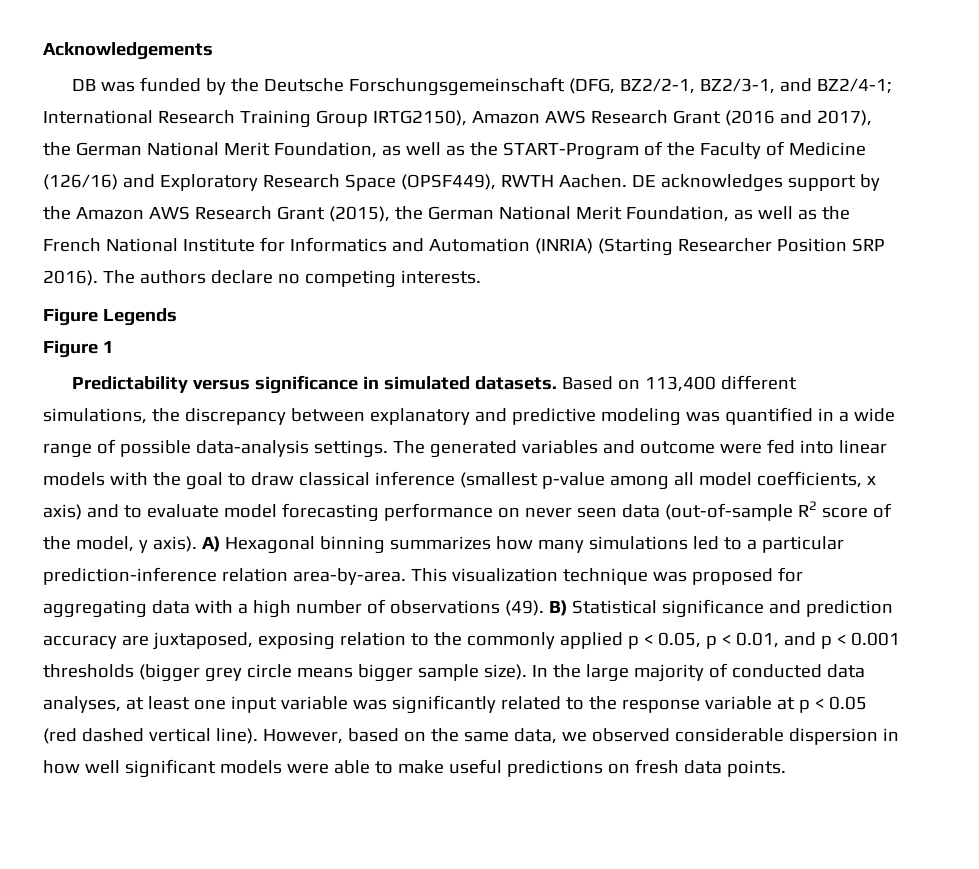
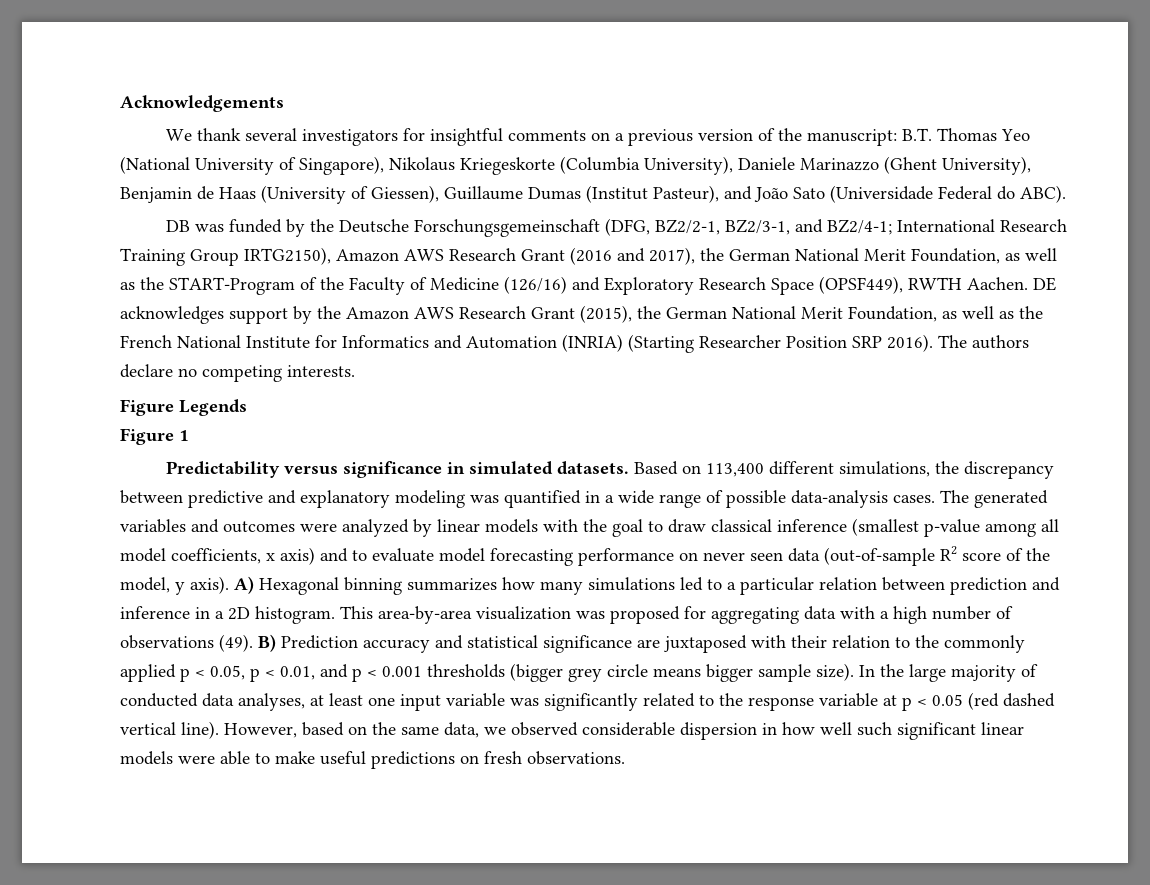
+ We thank several investigators for insightful comments on a previous version of the manuscript: B.T. Thomas Yeo (National University of Singapore), Nikolaus Kriegeskorte (Columbia University), Daniele Marinazzo (Ghent University), Benjamin de Haas (University of Giessen), Guillaume Dumas (Institut Pasteur), and João Sato (Universidade Federal do ABC).
- Based on 113,400 different simulations, the discrepancy between explanatory and predictive modeling was quantified in a wide range of possible data-analysis settings.
+ Based on 113,400 different simulations, the discrepancy between predictive and explanatory modeling was quantified in a wide range of possible data-analysis cases.
- The generated variables and outcome were fed into linear models with the goal to draw classical inference (smallest p-value among all model coefficients, x axis) and to evaluate model forecasting performance on never seen data (out-of-sample R2 score of the model, y axis).
+ The generated variables and outcomes were analyzed by linear models with the goal to draw classical inference (smallest p-value among all model coefficients, x axis) and to evaluate model forecasting performance on never seen data (out-of-sample R2 score of the model, y axis).
- A) Hexagonal binning summarizes how many simulations led to a particular prediction-inference relation area-by-area. This visualization technique was proposed for aggregating data with a high number of observations (49).
+ A) Hexagonal binning summarizes how many simulations led to a particular relation between prediction and inference in a 2D histogram. This area-by-area visualization was proposed for aggregating data with a high number of observations (49).
- B) Statistical significance and prediction accuracy are juxtaposed, exposing relation to the commonly applied p < 0.05, p < 0.01, and p < 0.001 thresholds (bigger grey circle means bigger sample size).
+ B) Prediction accuracy and statistical significance are juxtaposed with their relation to the commonly applied p < 0.05, p < 0.01, and p < 0.001 thresholds (bigger grey circle means bigger sample size).
- However, based on the same data, we observed considerable dispersion in how well significant models were able to make useful predictions on fresh data points.
+ However, based on the same data, we observed considerable dispersion in how well such significant linear models were able to make useful predictions on fresh observations.

